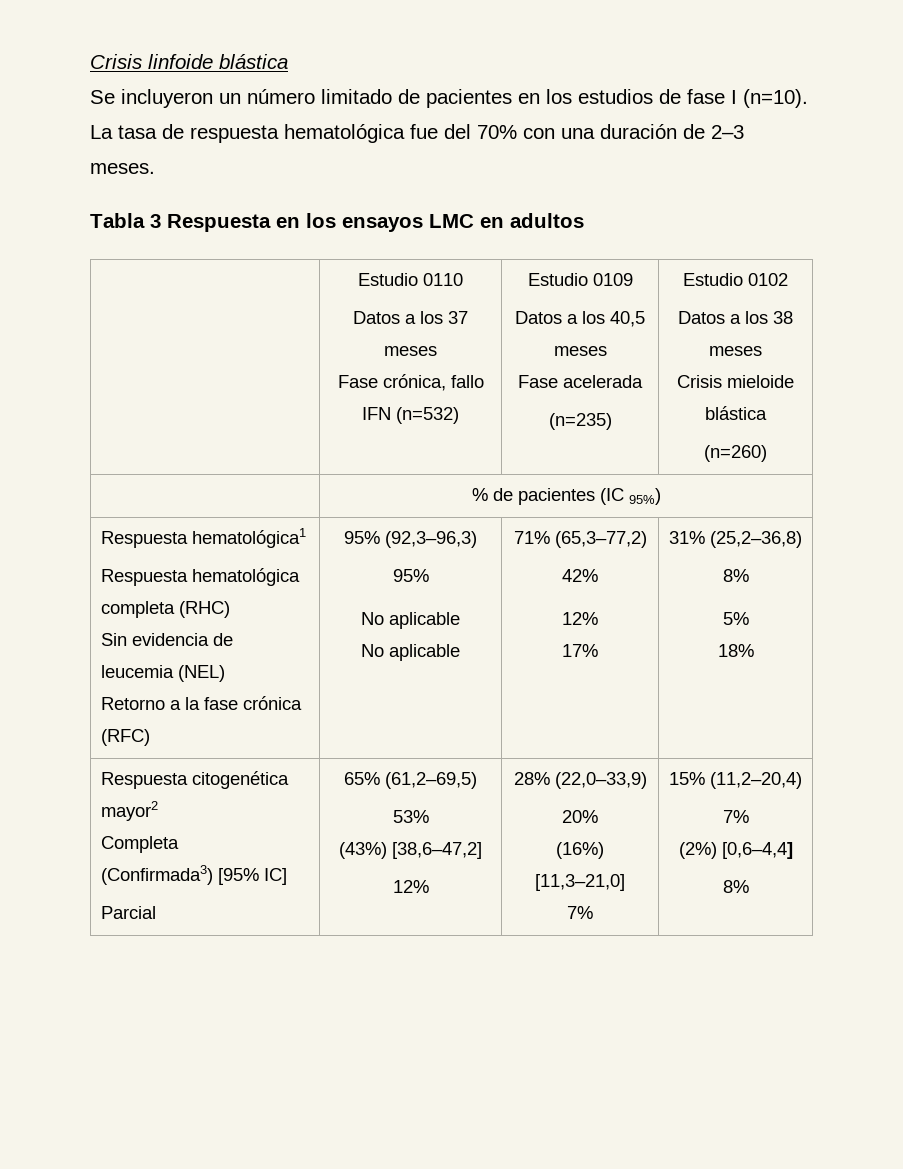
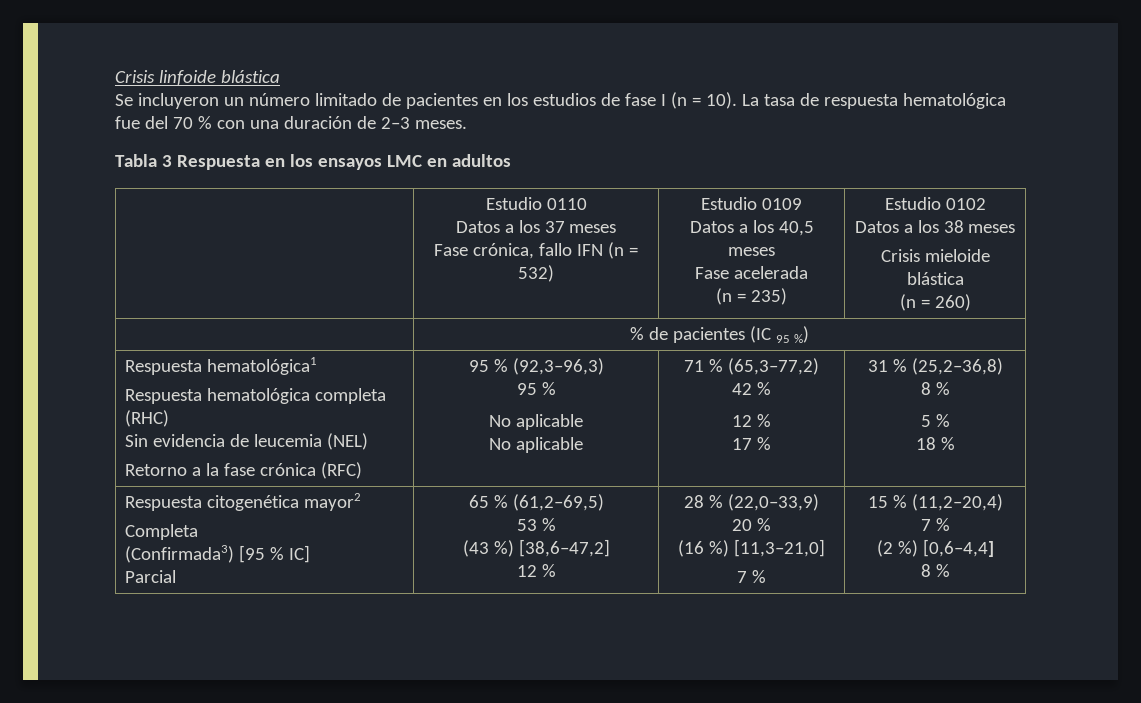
- Se incluyeron un número limitado de pacientes en los estudios de fase I (n=10).
+ Se incluyeron un número limitado de pacientes en los estudios de fase I (n = 10).
- La tasa de respuesta hematológica fue del 70% con una duración de 2–3 meses.
+ La tasa de respuesta hematológica fue del 70 % con una duración de 2–3 meses.
  | Estudio 0110
  Datos a los 37 meses
- Fase crónica, fallo IFN (n=532) | Estudio 0109
+ Fase crónica, fallo IFN (n = 532) | Estudio 0109
  Datos a los 40,5 meses
  Fase acelerada
- (n=235) | Estudio 0102
+ (n = 235) | Estudio 0102
  Datos a los 38 meses
  Crisis mieloide blástica
- (n=260)
+ (n = 260)
- | % de pacientes (IC 95%)
+ | % de pacientes (IC 95 %)
- 95% (92,3–96,3)
- 95%
+ 95 % (92,3–96,3)
+ 95 %
- 71% (65,3–77,2)
+ 71 % (65,3–77,2)
- 42%
- 12%
- 17% | 31% (25,2–36,8)
- 8%
- 5%
- 18%
+ 42 %
+ 12 %
+ 17 % | 31 % (25,2–36,8)
+ 8 %
+ 5 %
+ 18 %
  Respuesta citogenética mayor2
  Completa
- (Confirmada3) [95% IC]
- Parcial | 65% (61,2–69,5)
- 53%
- (43%) [38,6–47,2]
- 12% | 28% (22,0–33,9)
- 20%
- (16%) [11,3–21,0]
- 7% | 15% (11,2–20,4)
- 7%
- (2%) [0,6–4,4]
- 8%
+ (Confirmada3) [95 % IC]
+ Parcial | 65 % (61,2–69,5)
+ 53 %
+ (43 %) [38,6–47,2]
+ 12 % | 28 % (22,0–33,9)
+ 20 %
+ (16 %) [11,3–21,0]
+ 7 % | 15 % (11,2–20,4)
+ 7 %
+ (2 %) [0,6–4,4]
+ 8 %

